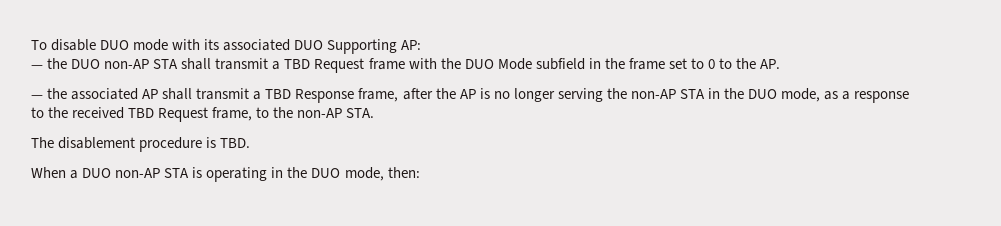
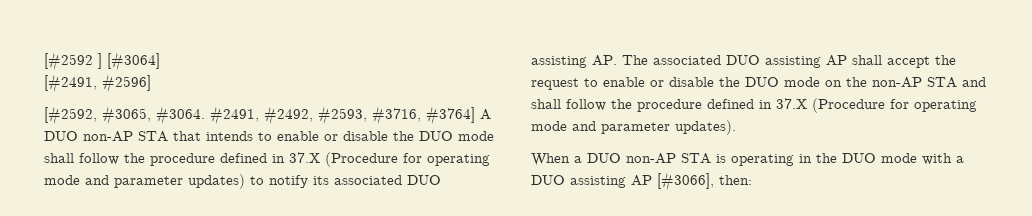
- To disable DUO mode with its associated DUO Supporting AP:
- — the DUO non-AP STA shall transmit a TBD Request frame with the DUO Mode subfield in the frame set to 0 to the AP.
- — the associated AP shall transmit a TBD Response frame, after the AP is no longer serving the non-AP STA in the DUO mode, as a response to the received TBD Request frame, to the non-AP STA.
- The disablement procedure is TBD.
+ [#2592 ] [#3064]
+ [#2491, #2596]
+ [#2592, #3065, #3064. #2491, #2492, #2593, #3716, #3764] A DUO non-AP STA that intends to enable or disable the DUO mode shall follow the procedure defined in 37.X (Procedure for operating mode and parameter updates) to notify its associated DUO assisting AP. The associated DUO assisting AP shall accept the request to enable or disable the DUO mode on the non-AP STA and shall follow the procedure defined in 37.X (Procedure for operating mode and parameter updates).
- When a DUO non-AP STA is operating in the DUO mode, then:
+ When a DUO non-AP STA is operating in the DUO mode with a DUO assisting AP [#3066], then:

